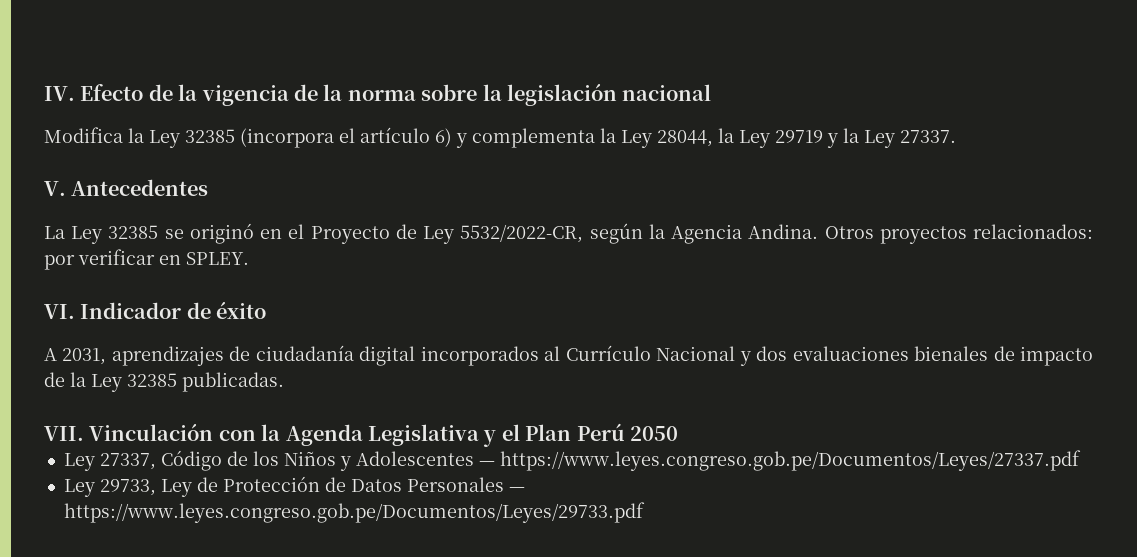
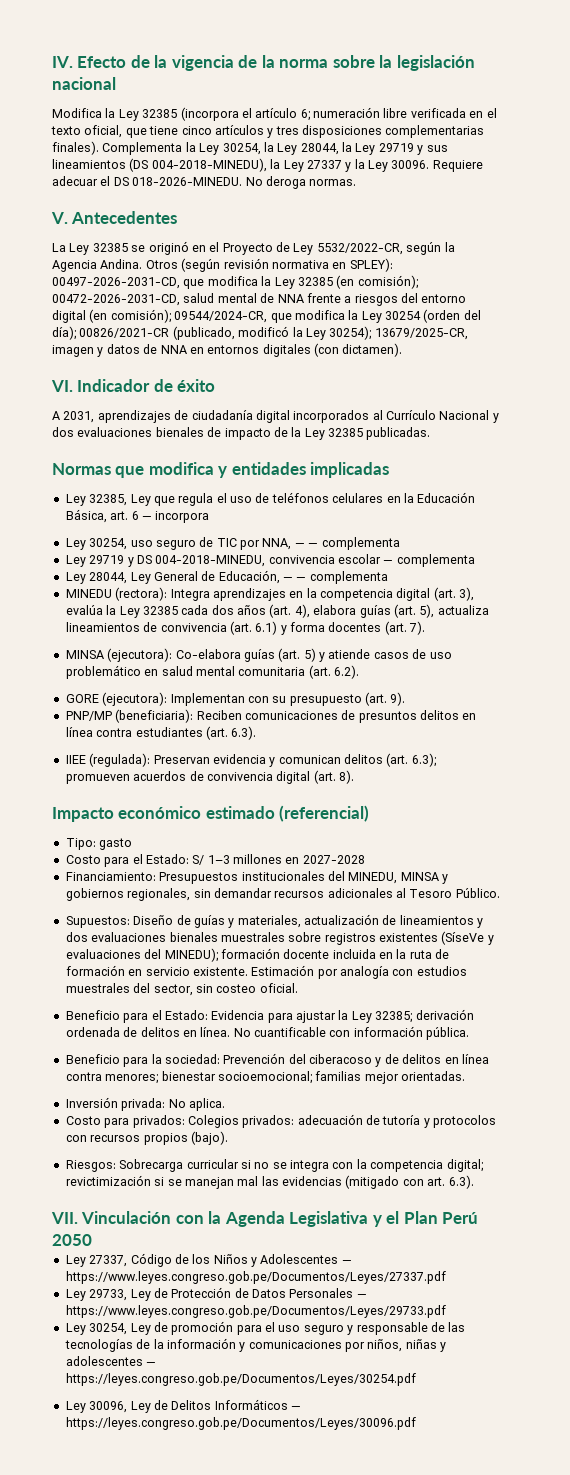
- Modifica la Ley 32385 (incorpora el artículo 6) y complementa la Ley 28044, la Ley 29719 y la Ley 27337.
+ Modifica la Ley 32385 (incorpora el artículo 6; numeración libre verificada en el texto oficial, que tiene cinco artículos y tres disposiciones complementarias finales). Complementa la Ley 30254, la Ley 28044, la Ley 29719 y sus lineamientos (DS 004-2018-MINEDU), la Ley 27337 y la Ley 30096. Requiere adecuar el DS 018-2026-MINEDU. No deroga normas.
- Otros proyectos relacionados: por verificar en SPLEY.
+ Otros (según revisión normativa en SPLEY): 00497-2026-2031-CD, que modifica la Ley 32385 (en comisión); 00472-2026-2031-CD, salud mental de NNA frente a riesgos del entorno digital (en comisión); 09544/2024-CR, que modifica la Ley 30254 (orden del día); 00826/2021-CR (publicado, modificó la Ley 30254); 13679/2025-CR, imagen y datos de NNA en entornos digitales (con dictamen).
+ Normas que modifica y entidades implicadas
+ Ley 32385, Ley que regula el uso de teléfonos celulares en la Educación Básica, art. 6 — incorpora
+ Ley 30254, uso seguro de TIC por NNA, — — complementa
+ Ley 29719 y DS 004-2018-MINEDU, convivencia escolar — complementa
+ Ley 28044, Ley General de Educación, — — complementa
+ MINEDU (rectora): Integra aprendizajes en la competencia digital (art. 3), evalúa la Ley 32385 cada dos años (art. 4), elabora guías (art. 5), actualiza lineamientos de convivencia (art. 6.1) y forma docentes (art. 7).
+ MINSA (ejecutora): Co-elabora guías (art. 5) y atiende casos de uso problemático en salud mental comunitaria (art. 6.2).
+ GORE (ejecutora): Implementan con su presupuesto (art. 9).
+ PNP/MP (beneficiaria): Reciben comunicaciones de presuntos delitos en línea contra estudiantes (art. 6.3).
+ IIEE (regulada): Preservan evidencia y comunican delitos (art. 6.3); promueven acuerdos de convivencia digital (art. 8).
+ Impacto económico estimado (referencial)
+ Tipo: gasto
+ Costo para el Estado: S/ 1–3 millones en 2027-2028
+ Financiamiento: Presupuestos institucionales del MINEDU, MINSA y gobiernos regionales, sin demandar recursos adicionales al Tesoro Público.
+ Supuestos: Diseño de guías y materiales, actualización de lineamientos y dos evaluaciones bienales muestrales sobre registros existentes (SíseVe y evaluaciones del MINEDU); formación docente incluida en la ruta de formación en servicio existente. Estimación por analogía con estudios muestrales del sector, sin costeo oficial.
+ Beneficio para el Estado: Evidencia para ajustar la Ley 32385; derivación ordenada de delitos en línea. No cuantificable con información pública.
+ Beneficio para la sociedad: Prevención del ciberacoso y de delitos en línea contra menores; bienestar socioemocional; familias mejor orientadas.
+ Inversión privada: No aplica.
+ Costo para privados: Colegios privados: adecuación de tutoría y protocolos con recursos propios (bajo).
+ Riesgos: Sobrecarga curricular si no se integra con la competencia digital; revictimización si se manejan mal las evidencias (mitigado con art. 6.3).
+ Ley 30254, Ley de promoción para el uso seguro y responsable de las tecnologías de la información y comunicaciones por niños, niñas y adolescentes — https://leyes.congreso.gob.pe/Documentos/Leyes/30254.pdf
+ Ley 30096, Ley de Delitos Informáticos — https://leyes.congreso.gob.pe/Documentos/Leyes/30096.pdf

